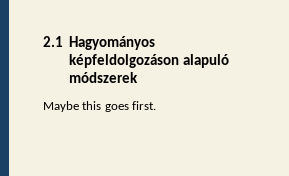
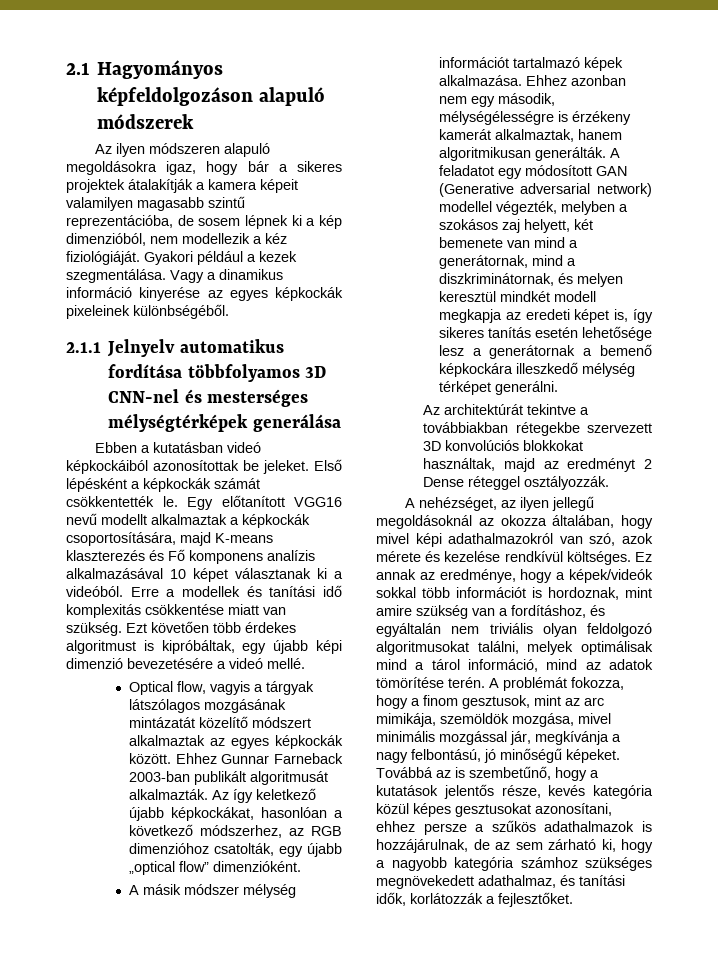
- Maybe this goes first.
+ Az ilyen módszeren alapuló megoldásokra igaz, hogy bár a sikeres projektek átalakítják a kamera képeit valamilyen magasabb szintű reprezentációba, de sosem lépnek ki a kép dimenzióból, nem modellezik a kéz fiziológiáját. Gyakori például a kezek szegmentálása. Vagy a dinamikus információ kinyerése az egyes képkockák pixeleinek különbségéből.
+ 2.1.1 Jelnyelv automatikus fordítása többfolyamos 3D CNN-nel és mesterséges mélységtérképek generálása
+ Ebben a kutatásban videó képkockáiból azonosítottak be jeleket. Első lépésként a képkockák számát csökkentették le. Egy előtanított VGG16 nevű modellt alkalmaztak a képkockák csoportosítására, majd K-means klaszterezés és Fő komponens analízis alkalmazásával 10 képet választanak ki a videóból. Erre a modellek és tanítási idő komplexitás csökkentése miatt van szükség. Ezt követően több érdekes algoritmust is kipróbáltak, egy újabb képi dimenzió bevezetésére a videó mellé.
+ Optical flow, vagyis a tárgyak látszólagos mozgásának mintázatát közelítő módszert alkalmaztak az egyes képkockák között. Ehhez Gunnar Farneback 2003-ban publikált algoritmusát alkalmazták. Az így keletkező újabb képkockákat, hasonlóan a következő módszerhez, az RGB dimenzióhoz csatolták, egy újabb „optical flow” dimenzióként.
+ A másik módszer mélység információt tartalmazó képek alkalmazása. Ehhez azonban nem egy második, mélységélességre is érzékeny kamerát alkalmaztak, hanem algoritmikusan generálták. A feladatot egy módosított GAN (Generative adversarial network) modellel végezték, melyben a szokásos zaj helyett, két bemenete van mind a generátornak, mind a diszkriminátornak, és melyen keresztül mindkét modell megkapja az eredeti képet is, így sikeres tanítás esetén lehetősége lesz a generátornak a bemenő képkockára illeszkedő mélység térképet generálni.
+ Az architektúrát tekintve a továbbiakban rétegekbe szervezett 3D konvolúciós blokkokat használtak, majd az eredményt 2 Dense réteggel osztályozzák.
+ A nehézséget, az ilyen jellegű megoldásoknál az okozza általában, hogy mivel képi adathalmazokról van szó, azok mérete és kezelése rendkívül költséges. Ez annak az eredménye, hogy a képek/videók sokkal több információt is hordoznak, mint amire szükség van a fordításhoz, és egyáltalán nem triviális olyan feldolgozó algoritmusokat találni, melyek optimálisak mind a tárol információ, mind az adatok tömörítése terén. A problémát fokozza, hogy a finom gesztusok, mint az arc mimikája, szemöldök mozgása, mivel minimális mozgással jár, megkívánja a nagy felbontású, jó minőségű képeket. Továbbá az is szembetűnő, hogy a kutatások jelentős része, kevés kategória közül képes gesztusokat azonosítani, ehhez persze a szűkös adathalmazok is hozzájárulnak, de az sem zárható ki, hogy a nagyobb kategória számhoz szükséges megnövekedett adathalmaz, és tanítási idők, korlátozzák a fejlesztőket.

